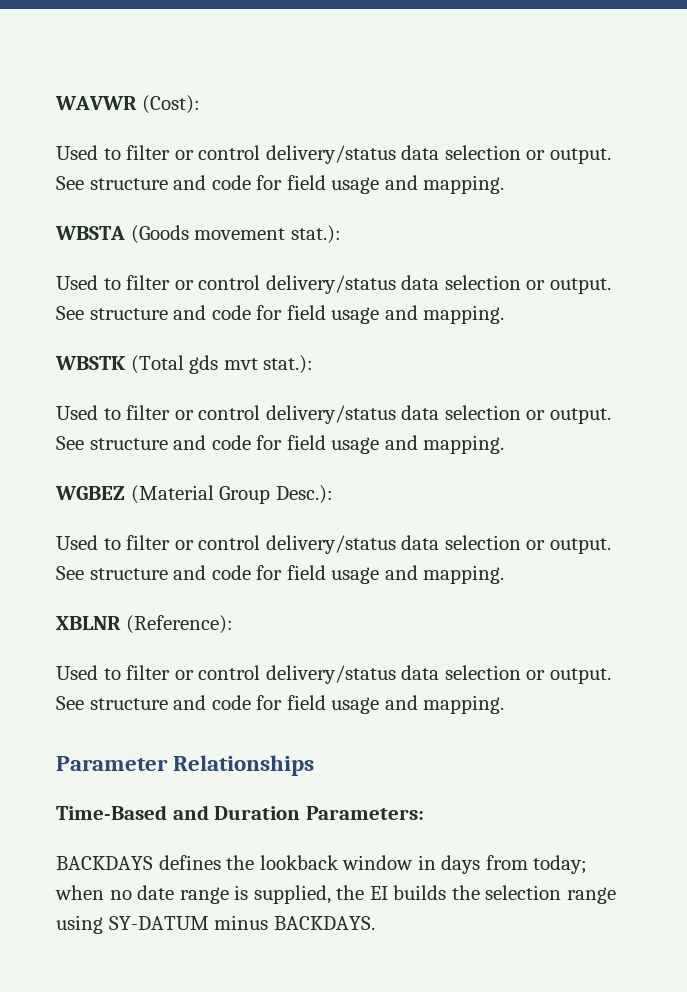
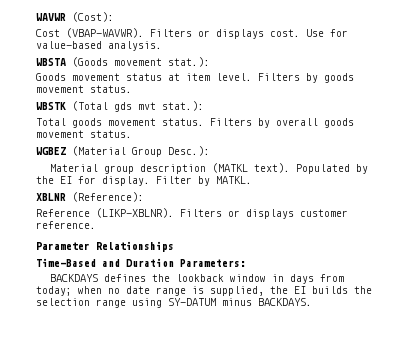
  WAVWR (Cost):
- Used to filter or control delivery/status data selection or output. See structure and code for field usage and mapping.
+ Cost (VBAP-WAVWR). Filters or displays cost. Use for value-based analysis.
  WBSTA (Goods movement stat.):
- Used to filter or control delivery/status data selection or output. See structure and code for field usage and mapping.
+ Goods movement status at item level. Filters by goods movement status.
  WBSTK (Total gds mvt stat.):
- Used to filter or control delivery/status data selection or output. See structure and code for field usage and mapping.
+ Total goods movement status. Filters by overall goods movement status.
  WGBEZ (Material Group Desc.):
- Used to filter or control delivery/status data selection or output. See structure and code for field usage and mapping.
+ Material group description (MATKL text). Populated by the EI for display. Filter by MATKL.
  XBLNR (Reference):
- Used to filter or control delivery/status data selection or output. See structure and code for field usage and mapping.
+ Reference (LIKP-XBLNR). Filters or displays customer reference.

